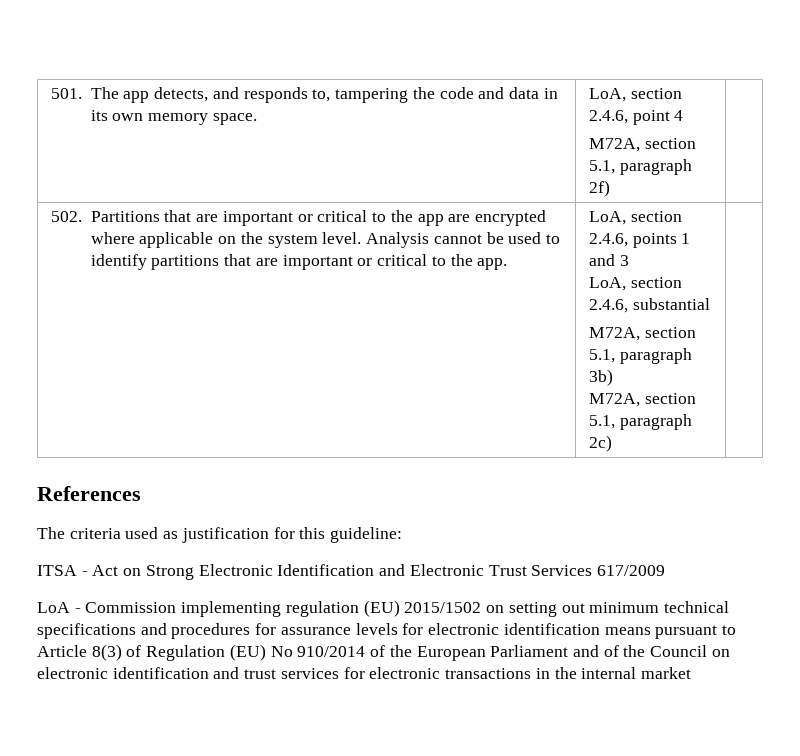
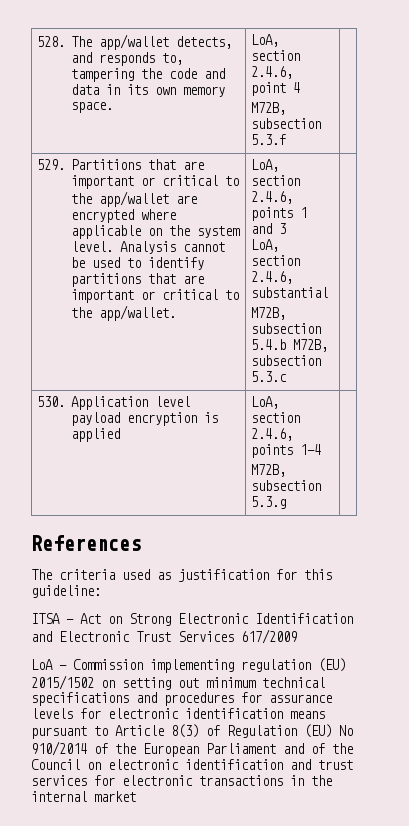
- 501. The app detects, and responds to, tampering the code and data in its own memory space. | LoA, section 2.4.6, point 4
- M72A, section 5.1, paragraph 2f) |
- 502. Partitions that are important or critical to the app are encrypted where applicable on the system level.
+ 528. The app/wallet detects, and responds to, tampering the code and data in its own memory space. | LoA, section 2.4.6, point 4
+ M72B, subsection 5.3.f |
+ 529. Partitions that are important or critical to the app/wallet are encrypted where applicable on the system level.
- Analysis cannot be used to identify partitions that are important or critical to the app.
+ Analysis cannot be used to identify partitions that are important or critical to the app/wallet.
- M72A, section 5.1, paragraph 3b)
- M72A, section 5.1, paragraph 2c)
+ M72B, subsection 5.4.b M72B, subsection 5.3.c |
+ 530. Application level payload encryption is applied | LoA, section 2.4.6, points 1-4
+ M72B, subsection 5.3.g |

